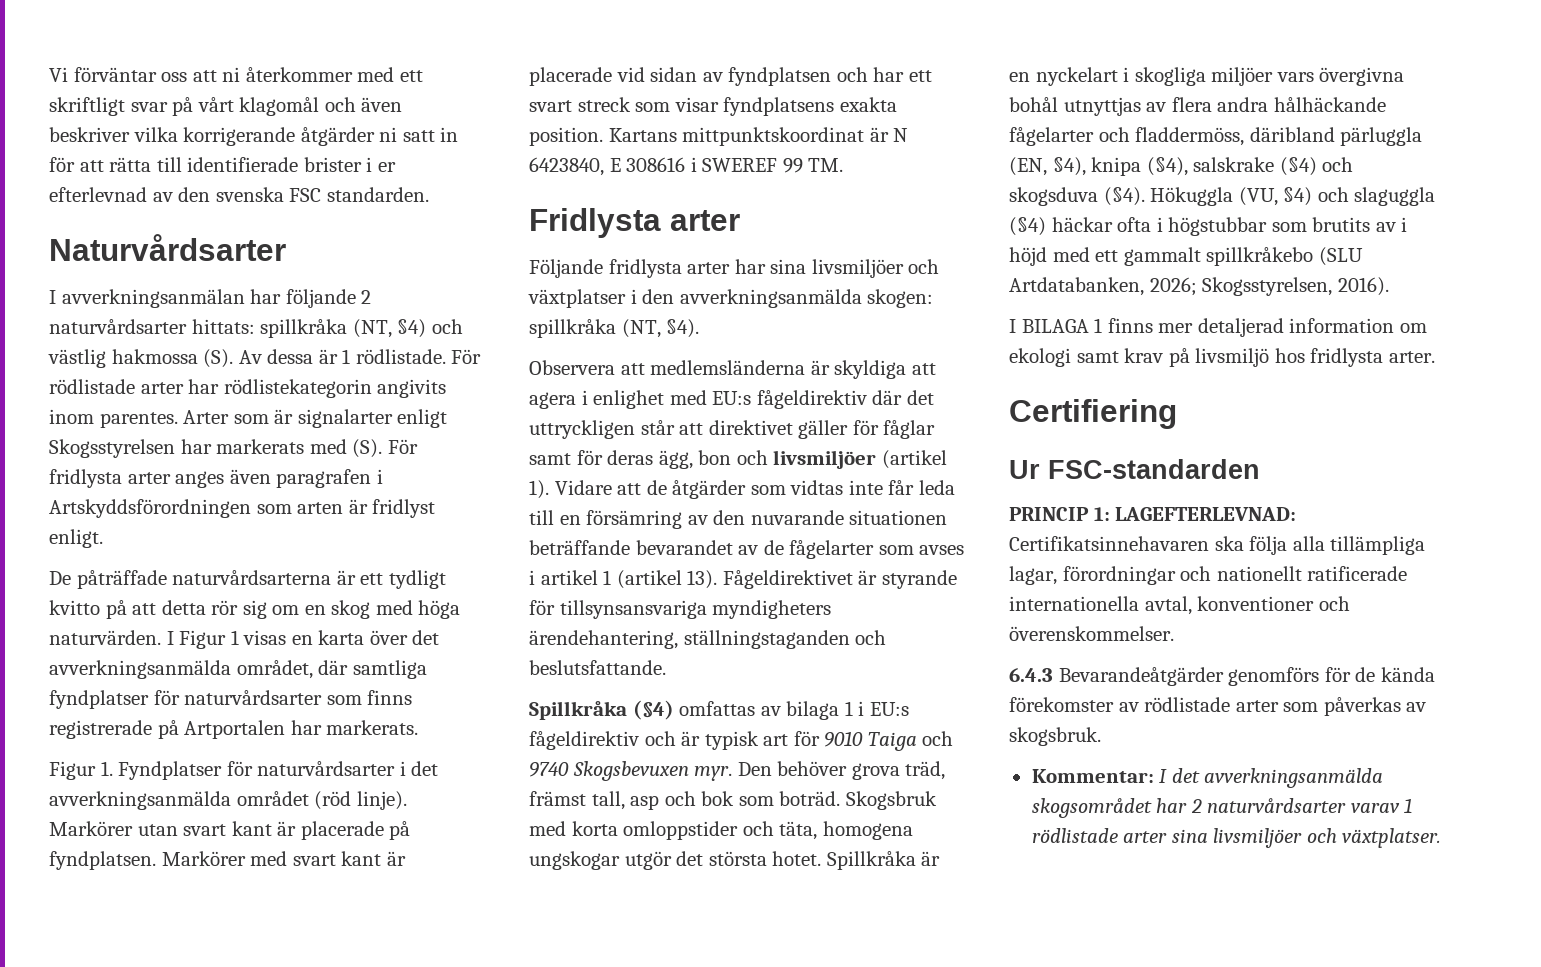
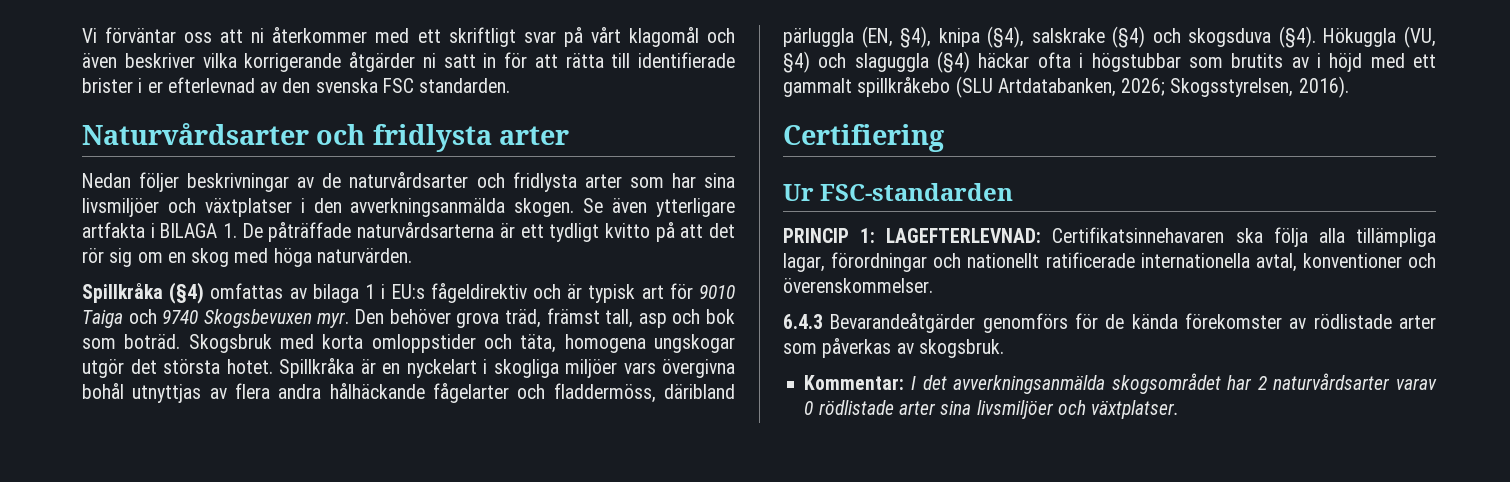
- Naturvårdsarter
- I avverkningsanmälan har följande 2 naturvårdsarter hittats: spillkråka (NT, §4) och västlig hakmossa (S). Av dessa är 1 rödlistade. För rödlistade arter har rödlistekategorin angivits inom parentes. Arter som är signalarter enligt Skogsstyrelsen har markerats med (S). För fridlysta arter anges även paragrafen i Artskyddsförordningen som arten är fridlyst enligt.
- De påträffade naturvårdsarterna är ett tydligt kvitto på att detta rör sig om en skog med höga naturvärden. I Figur 1 visas en karta över det avverkningsanmälda området, där samtliga fyndplatser för naturvårdsarter som finns registrerade på Artportalen har markerats.
- Figur 1. Fyndplatser för naturvårdsarter i det avverkningsanmälda området (röd linje). Markörer utan svart kant är placerade på fyndplatsen. Markörer med svart kant är placerade vid sidan av fyndplatsen och har ett svart streck som visar fyndplatsens exakta position. Kartans mittpunktskoordinat är N 6423840, E 308616 i SWEREF 99 TM.
- Fridlysta arter
- Följande fridlysta arter har sina livsmiljöer och växtplatser i den avverkningsanmälda skogen: spillkråka (NT, §4).
- Observera att medlemsländerna är skyldiga att agera i enlighet med EU:s fågeldirektiv där det uttryckligen står att direktivet gäller för fåglar samt för deras ägg, bon och livsmiljöer (artikel 1). Vidare att de åtgärder som vidtas inte får leda till en försämring av den nuvarande situationen beträffande bevarandet av de fågelarter som avses i artikel 1 (artikel 13). Fågeldirektivet är styrande för tillsynsansvariga myndigheters ärendehantering, ställningstaganden och beslutsfattande.
+ Naturvårdsarter och fridlysta arter
+ Nedan följer beskrivningar av de naturvårdsarter och fridlysta arter som har sina livsmiljöer och växtplatser i den avverkningsanmälda skogen. Se även ytterligare artfakta i BILAGA 1. De påträffade naturvårdsarterna är ett tydligt kvitto på att det rör sig om en skog med höga naturvärden.
- I BILAGA 1 finns mer detaljerad information om ekologi samt krav på livsmiljö hos fridlysta arter.
- Kommentar: I det avverkningsanmälda skogsområdet har 2 naturvårdsarter varav 1 rödlistade arter sina livsmiljöer och växtplatser.
+ Kommentar: I det avverkningsanmälda skogsområdet har 2 naturvårdsarter varav 0 rödlistade arter sina livsmiljöer och växtplatser.

